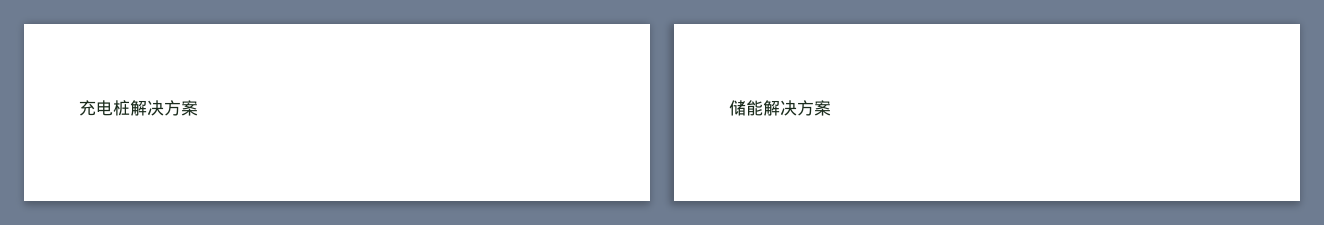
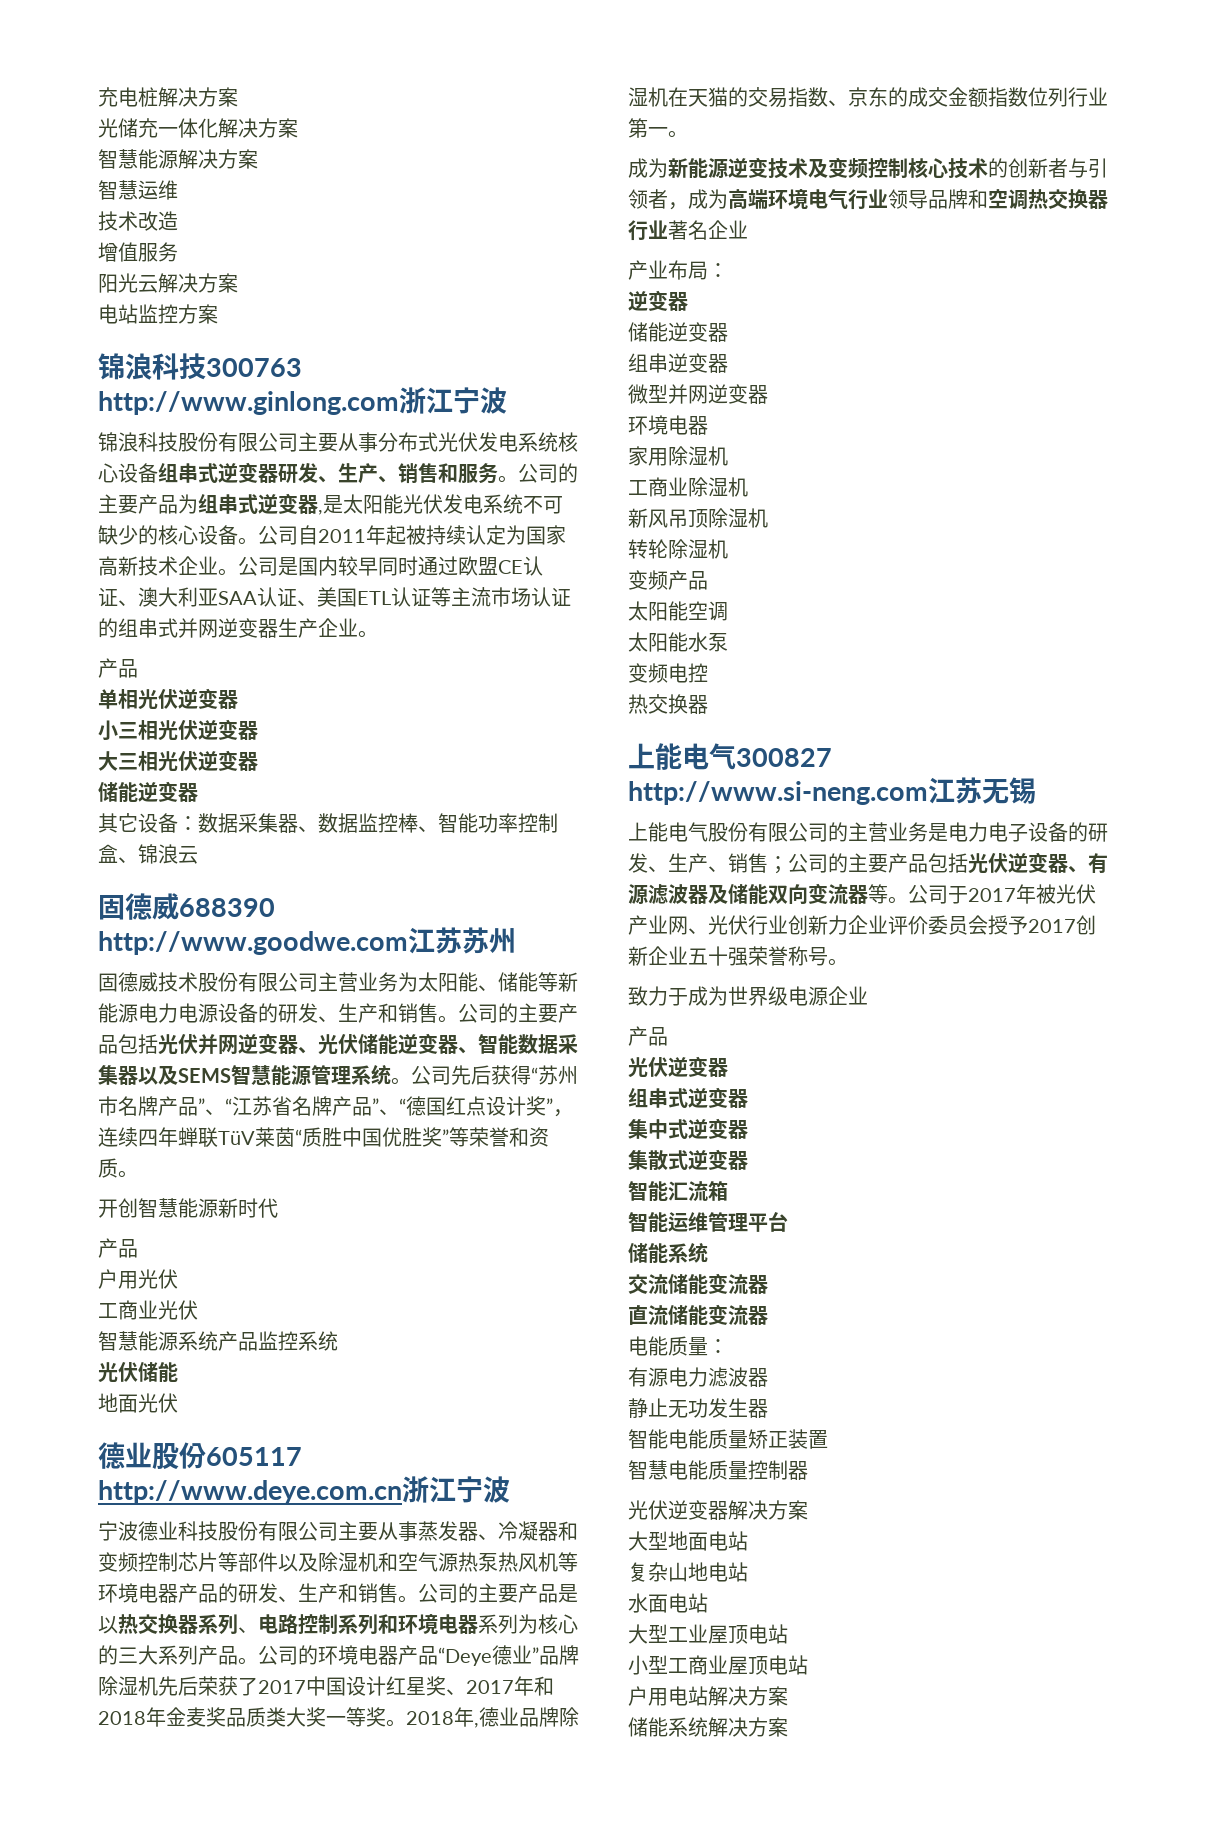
- 储能解决方案
+ 光储充一体化解决方案
+ 智慧能源解决方案
+ 智慧运维
+ 技术改造
+ 增值服务
+ 阳光云解决方案
+ 电站监控方案
+ 锦浪科技300763 http://www.ginlong.com浙江宁波
+ 锦浪科技股份有限公司主要从事分布式光伏发电系统核心设备组串式逆变器研发、生产、销售和服务。公司的主要产品为组串式逆变器,是太阳能光伏发电系统不可缺少的核心设备。公司自2011年起被持续认定为国家高新技术企业。公司是国内较早同时通过欧盟CE认证、澳大利亚SAA认证、美国ETL认证等主流市场认证的组串式并网逆变器生产企业。
+ 产品
+ 单相光伏逆变器
+ 小三相光伏逆变器
+ 大三相光伏逆变器
+ 储能逆变器
+ 其它设备：数据采集器、数据监控棒、智能功率控制盒、锦浪云
+ 固德威688390 http://www.goodwe.com江苏苏州
+ 固德威技术股份有限公司主营业务为太阳能、储能等新能源电力电源设备的研发、生产和销售。公司的主要产品包括光伏并网逆变器、光伏储能逆变器、智能数据采集器以及SEMS智慧能源管理系统。公司先后获得“苏州市名牌产品”、“江苏省名牌产品”、“德国红点设计奖”，连续四年蝉联TüV莱茵“质胜中国优胜奖”等荣誉和资质。
+ 开创智慧能源新时代
+ 产品
+ 户用光伏
+ 工商业光伏
+ 智慧能源系统产品监控系统
+ 光伏储能
+ 地面光伏
+ 德业股份605117 http://www.deye.com.cn浙江宁波
+ 宁波德业科技股份有限公司主要从事蒸发器、冷凝器和变频控制芯片等部件以及除湿机和空气源热泵热风机等环境电器产品的研发、生产和销售。公司的主要产品是以热交换器系列、电路控制系列和环境电器系列为核心的三大系列产品。公司的环境电器产品“Deye德业”品牌除湿机先后荣获了2017中国设计红星奖、2017年和2018年金麦奖品质类大奖一等奖。2018年,德业品牌除湿机在天猫的交易指数、京东的成交金额指数位列行业第一。
+ 成为新能源逆变技术及变频控制核心技术的创新者与引领者，成为高端环境电气行业领导品牌和空调热交换器行业著名企业
+ 产业布局：
+ 逆变器
+ 储能逆变器
+ 组串逆变器
+ 微型并网逆变器
+ 环境电器
+ 家用除湿机
+ 工商业除湿机
+ 新风吊顶除湿机
+ 转轮除湿机
+ 变频产品
+ 太阳能空调
+ 太阳能水泵
+ 变频电控
+ 热交换器
+ 上能电气300827 http://www.si-neng.com江苏无锡
+ 上能电气股份有限公司的主营业务是电力电子设备的研发、生产、销售；公司的主要产品包括光伏逆变器、有源滤波器及储能双向变流器等。公司于2017年被光伏产业网、光伏行业创新力企业评价委员会授予2017创新企业五十强荣誉称号。
+ 致力于成为世界级电源企业
+ 产品
+ 光伏逆变器
+ 组串式逆变器
+ 集中式逆变器
+ 集散式逆变器
+ 智能汇流箱
+ 智能运维管理平台
+ 储能系统
+ 交流储能变流器
+ 直流储能变流器
+ 电能质量：
+ 有源电力滤波器
+ 静止无功发生器
+ 智能电能质量矫正装置
+ 智慧电能质量控制器
+ 光伏逆变器解决方案
+ 大型地面电站
+ 复杂山地电站
+ 水面电站
+ 大型工业屋顶电站
+ 小型工商业屋顶电站
+ 户用电站解决方案
+ 储能系统解决方案

